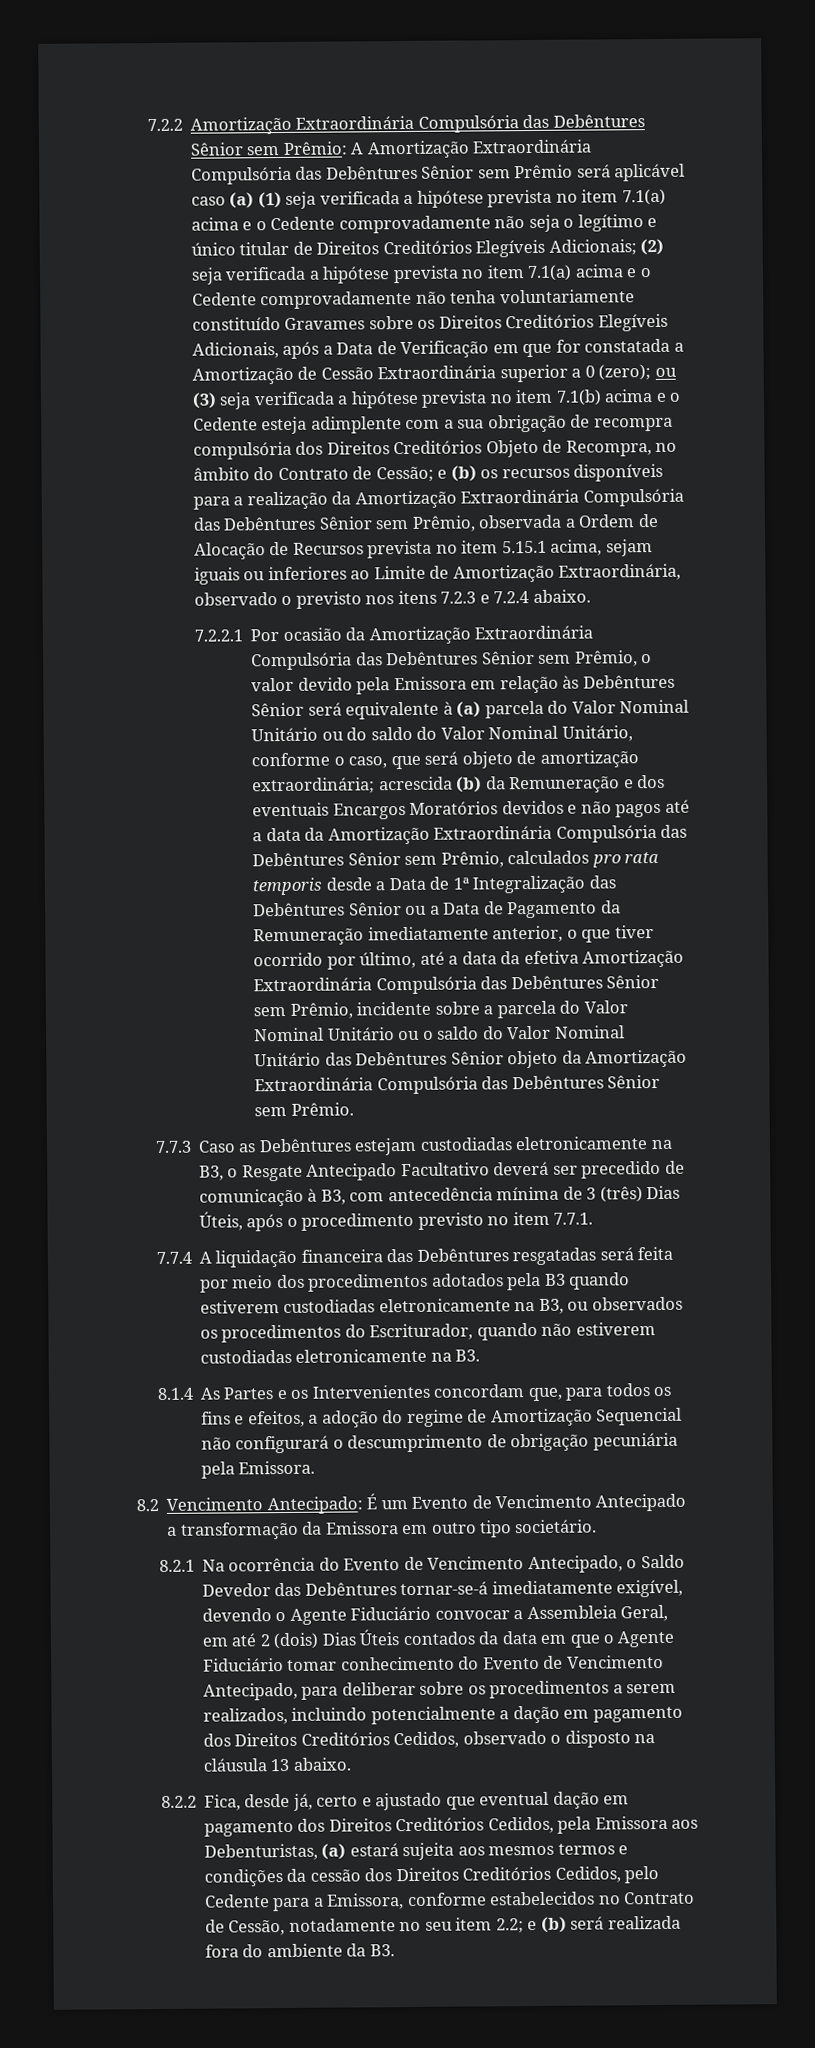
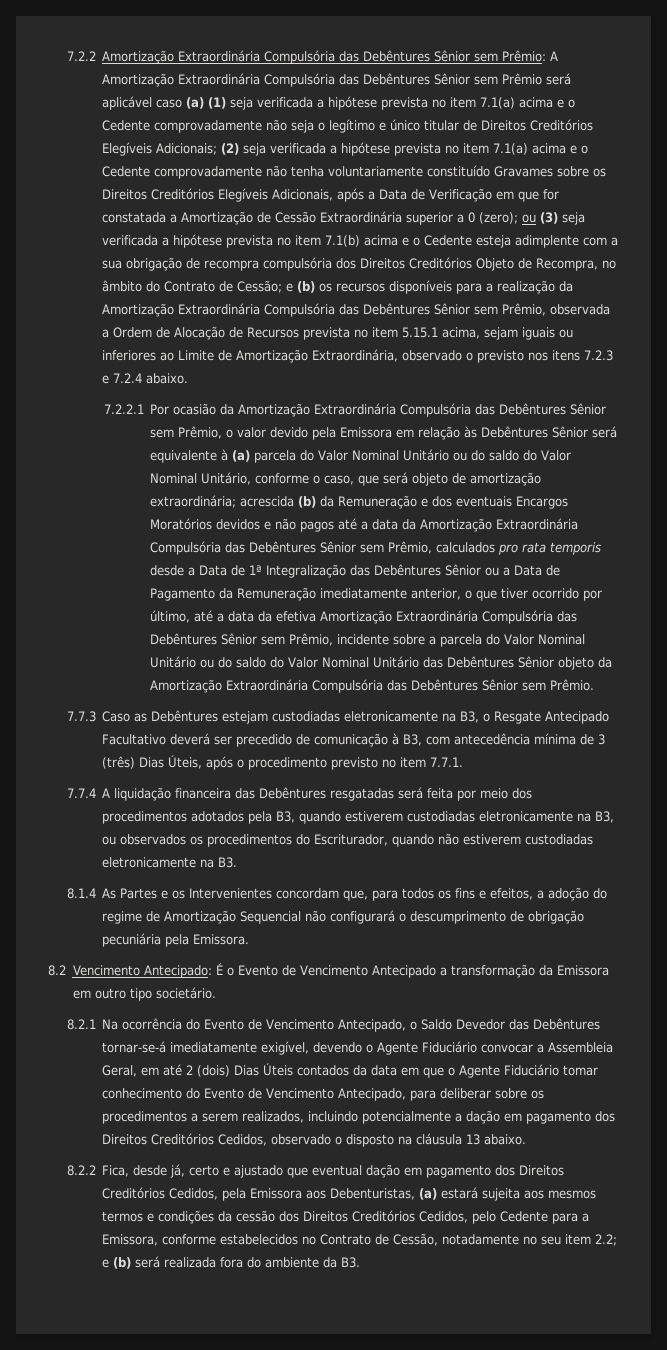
- acrescida (b) da Remuneração e dos eventuais Encargos Moratórios devidos e não pagos até a data da Amortização Extraordinária Compulsória das Debêntures Sênior sem Prêmio, calculados pro rata temporis desde a Data de 1ª Integralização das Debêntures Sênior ou a Data de Pagamento da Remuneração imediatamente anterior, o que tiver ocorrido por último, até a data da efetiva Amortização Extraordinária Compulsória das Debêntures Sênior sem Prêmio, incidente sobre a parcela do Valor Nominal Unitário ou o saldo do Valor Nominal Unitário das Debêntures Sênior objeto da Amortização Extraordinária Compulsória das Debêntures Sênior sem Prêmio.
+ acrescida (b) da Remuneração e dos eventuais Encargos Moratórios devidos e não pagos até a data da Amortização Extraordinária Compulsória das Debêntures Sênior sem Prêmio, calculados pro rata temporis desde a Data de 1ª Integralização das Debêntures Sênior ou a Data de Pagamento da Remuneração imediatamente anterior, o que tiver ocorrido por último, até a data da efetiva Amortização Extraordinária Compulsória das Debêntures Sênior sem Prêmio, incidente sobre a parcela do Valor Nominal Unitário ou do saldo do Valor Nominal Unitário das Debêntures Sênior objeto da Amortização Extraordinária Compulsória das Debêntures Sênior sem Prêmio.
- 7.7.4 A liquidação financeira das Debêntures resgatadas será feita por meio dos procedimentos adotados pela B3 quando estiverem custodiadas eletronicamente na B3, ou observados os procedimentos do Escriturador, quando não estiverem custodiadas eletronicamente na B3.
+ 7.7.4 A liquidação financeira das Debêntures resgatadas será feita por meio dos procedimentos adotados pela B3, quando estiverem custodiadas eletronicamente na B3, ou observados os procedimentos do Escriturador, quando não estiverem custodiadas eletronicamente na B3.
- 8.2 Vencimento Antecipado: É um Evento de Vencimento Antecipado a transformação da Emissora em outro tipo societário.
+ 8.2 Vencimento Antecipado: É o Evento de Vencimento Antecipado a transformação da Emissora em outro tipo societário.

